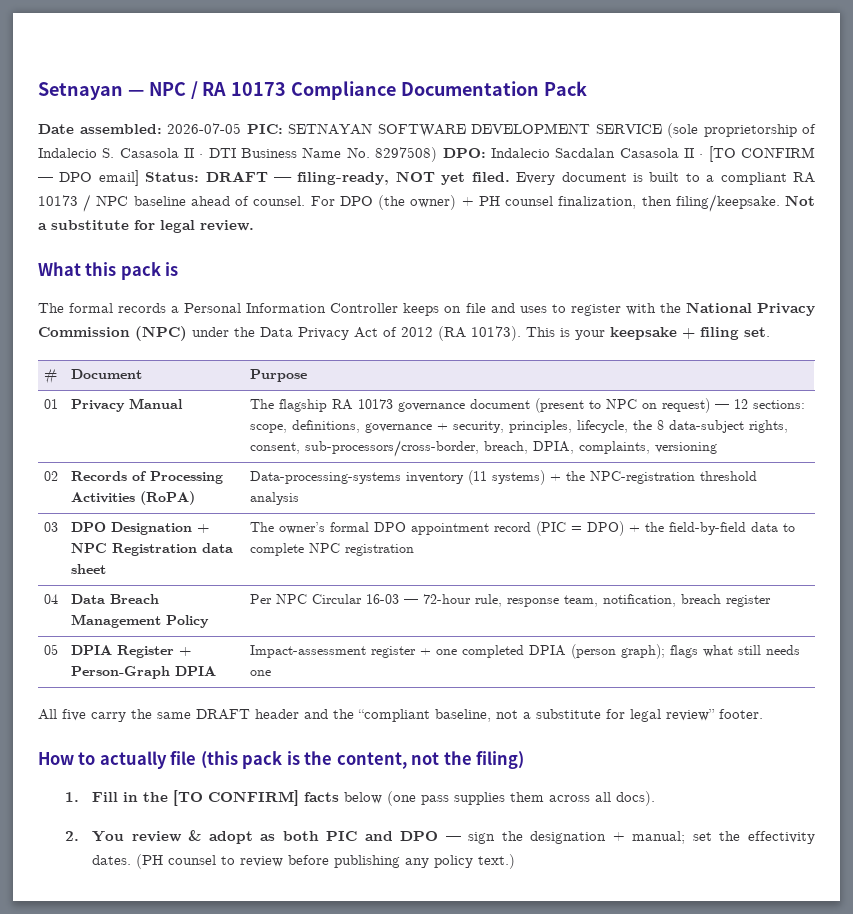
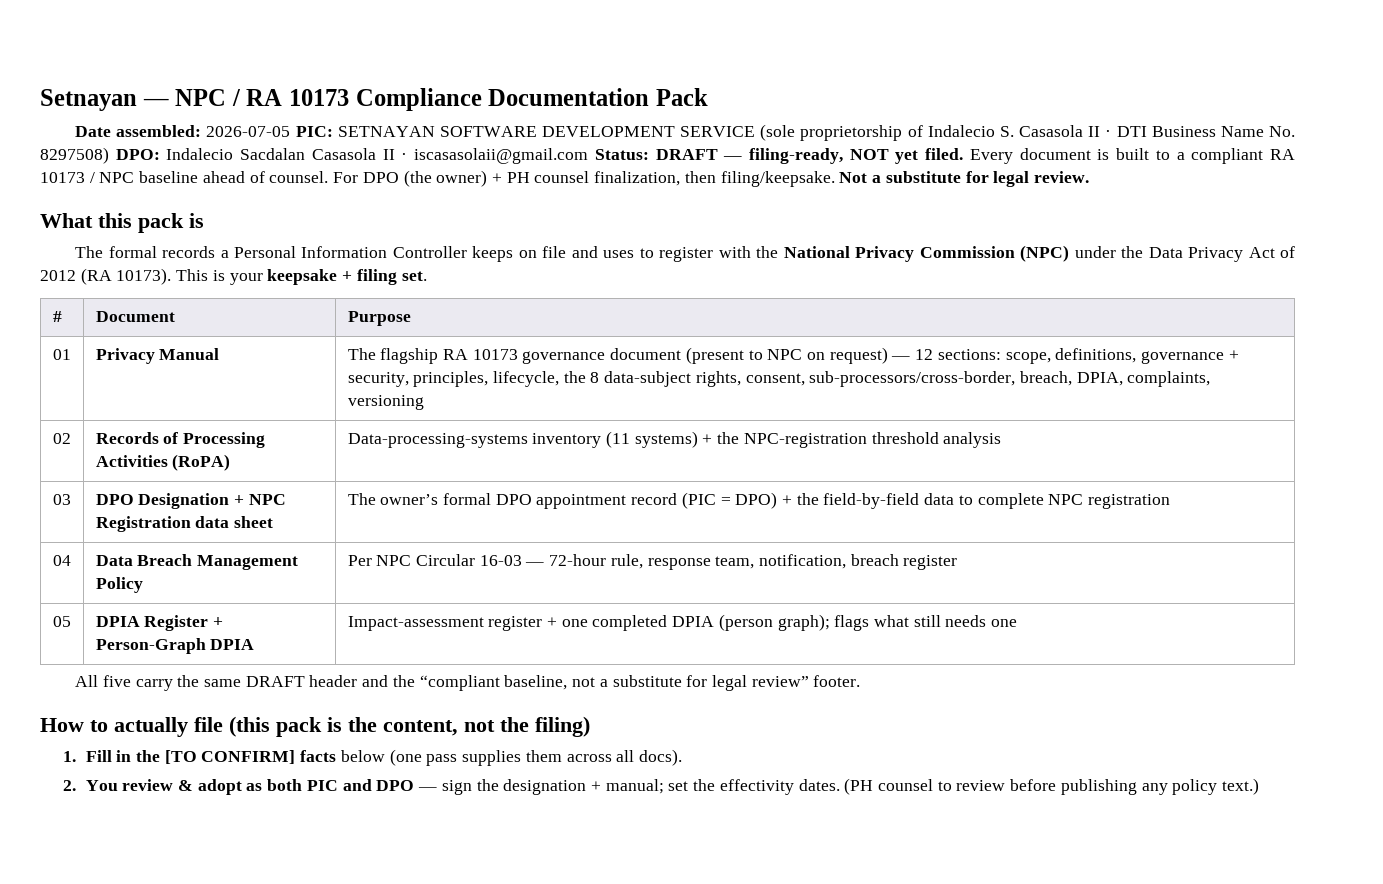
- Date assembled: 2026-07-05 PIC: SETNAYAN SOFTWARE DEVELOPMENT SERVICE (sole proprietorship of Indalecio S. Casasola II · DTI Business Name No. 8297508) DPO: Indalecio Sacdalan Casasola II · [TO CONFIRM — DPO email] Status: DRAFT — filing-ready, NOT yet filed.
+ Date assembled: 2026-07-05 PIC: SETNAYAN SOFTWARE DEVELOPMENT SERVICE (sole proprietorship of Indalecio S. Casasola II · DTI Business Name No. 8297508) DPO: Indalecio Sacdalan Casasola II · iscasasolaii@gmail.com Status: DRAFT — filing-ready, NOT yet filed.

